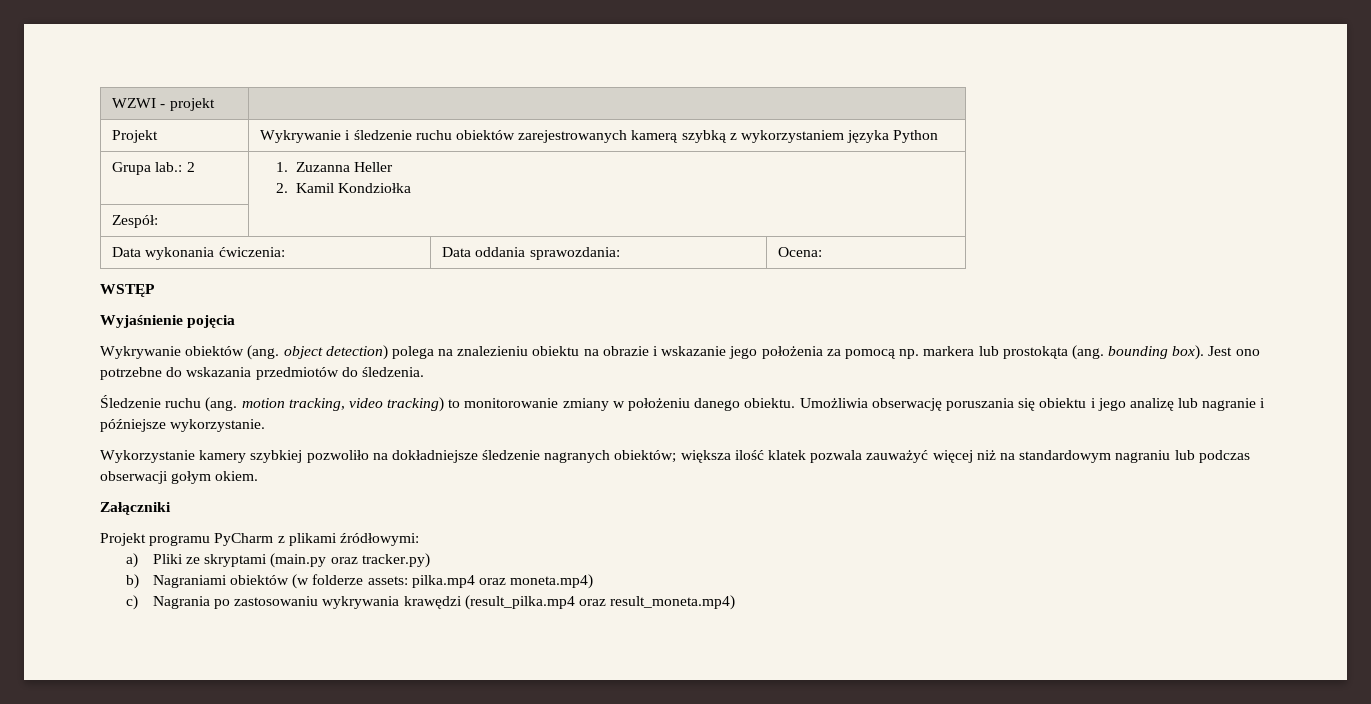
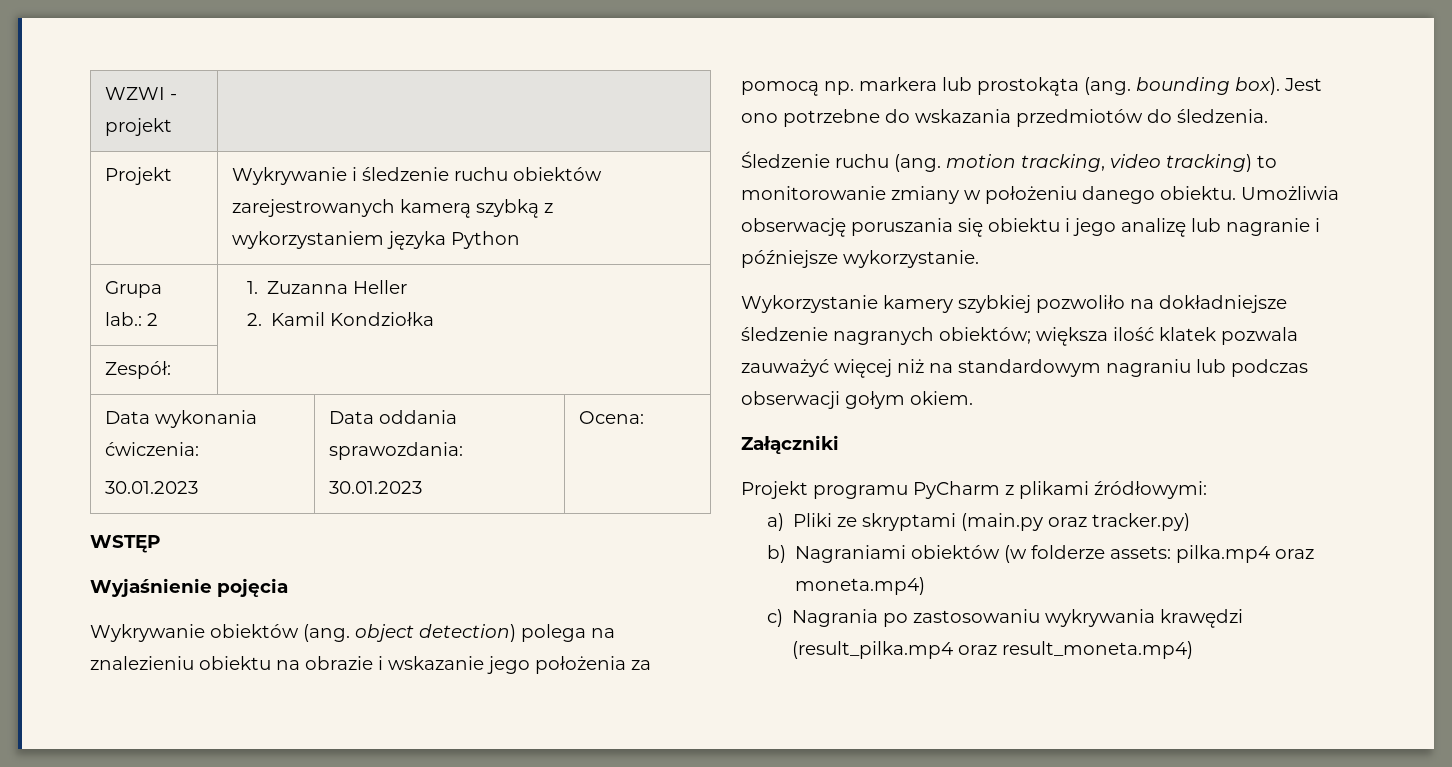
- Data wykonania ćwiczenia: | Data oddania sprawozdania: | Ocena:
+ Data wykonania ćwiczenia:
+ 30.01.2023 | Data oddania sprawozdania:
+ 30.01.2023 | Ocena:

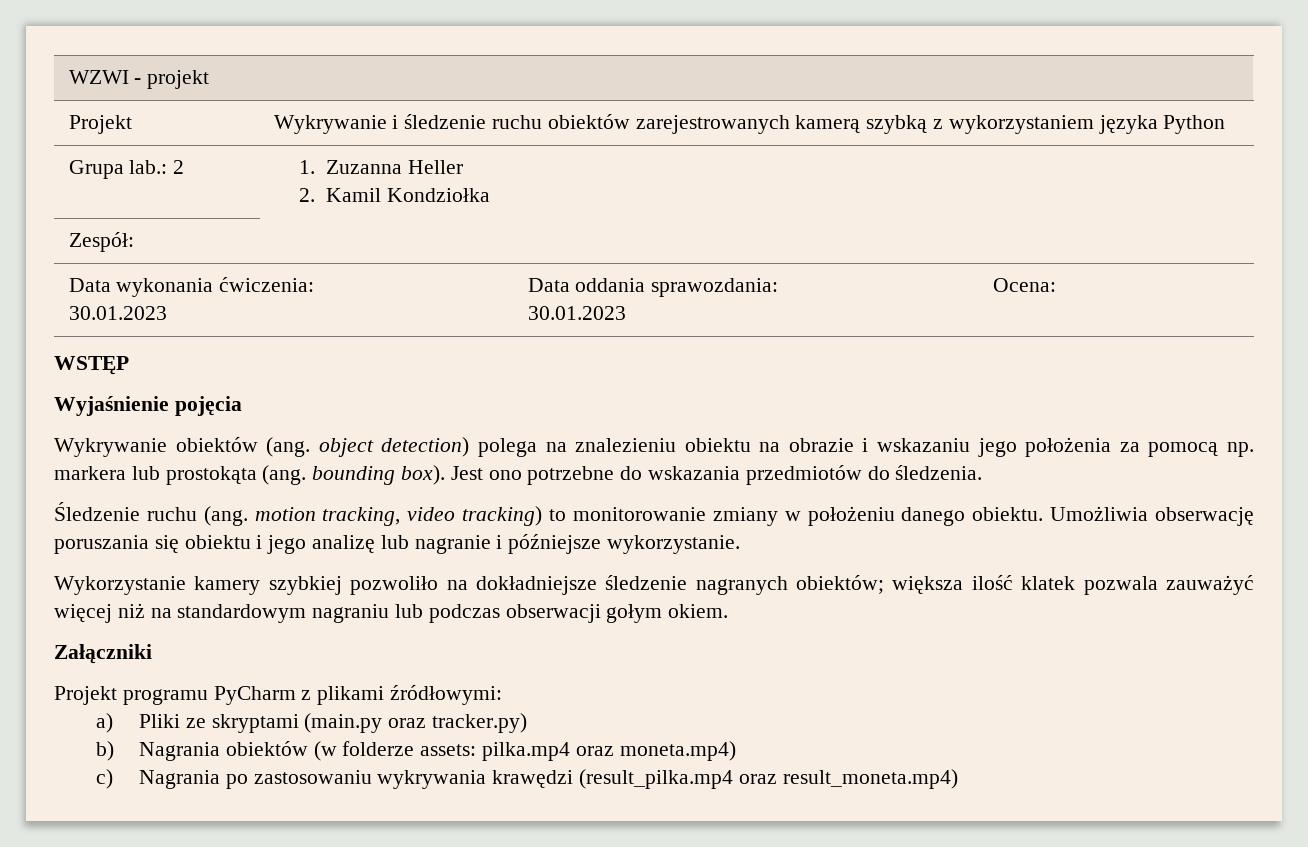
- Wykrywanie obiektów (ang. object detection) polega na znalezieniu obiektu na obrazie i wskazanie jego położenia za pomocą np. markera lub prostokąta (ang. bounding box).
+ Wykrywanie obiektów (ang. object detection) polega na znalezieniu obiektu na obrazie i wskazaniu jego położenia za pomocą np. markera lub prostokąta (ang. bounding box).
- b) Nagraniami obiektów (w folderze assets: pilka.mp4 oraz moneta.mp4)
+ b) Nagrania obiektów (w folderze assets: pilka.mp4 oraz moneta.mp4)

